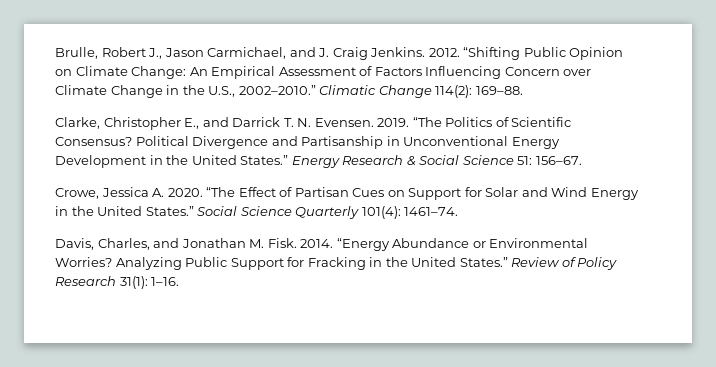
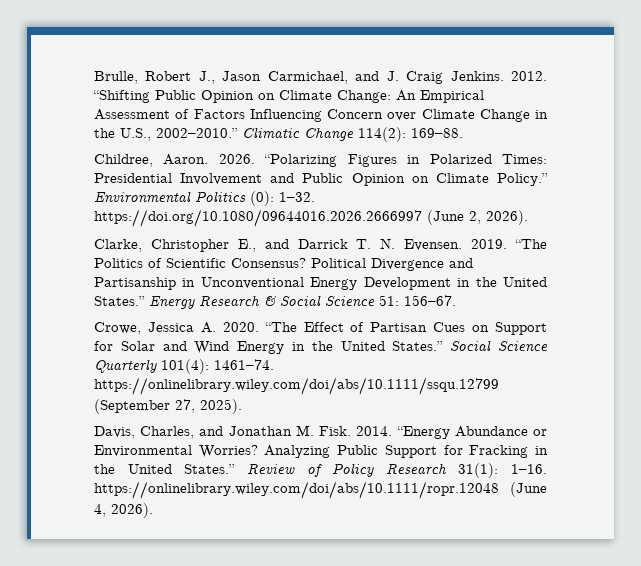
+ Childree, Aaron. 2026. “Polarizing Figures in Polarized Times: Presidential Involvement and Public Opinion on Climate Policy.” Environmental Politics (0): 1–32. https://doi.org/10.1080/09644016.2026.2666997 (June 2, 2026).
- Social Science Quarterly 101(4): 1461–74.
+ Social Science Quarterly 101(4): 1461–74. https://onlinelibrary.wiley.com/doi/abs/10.1111/ssqu.12799 (September 27, 2025).
- Review of Policy Research 31(1): 1–16.
+ Review of Policy Research 31(1): 1–16. https://onlinelibrary.wiley.com/doi/abs/10.1111/ropr.12048 (June 4, 2026).

